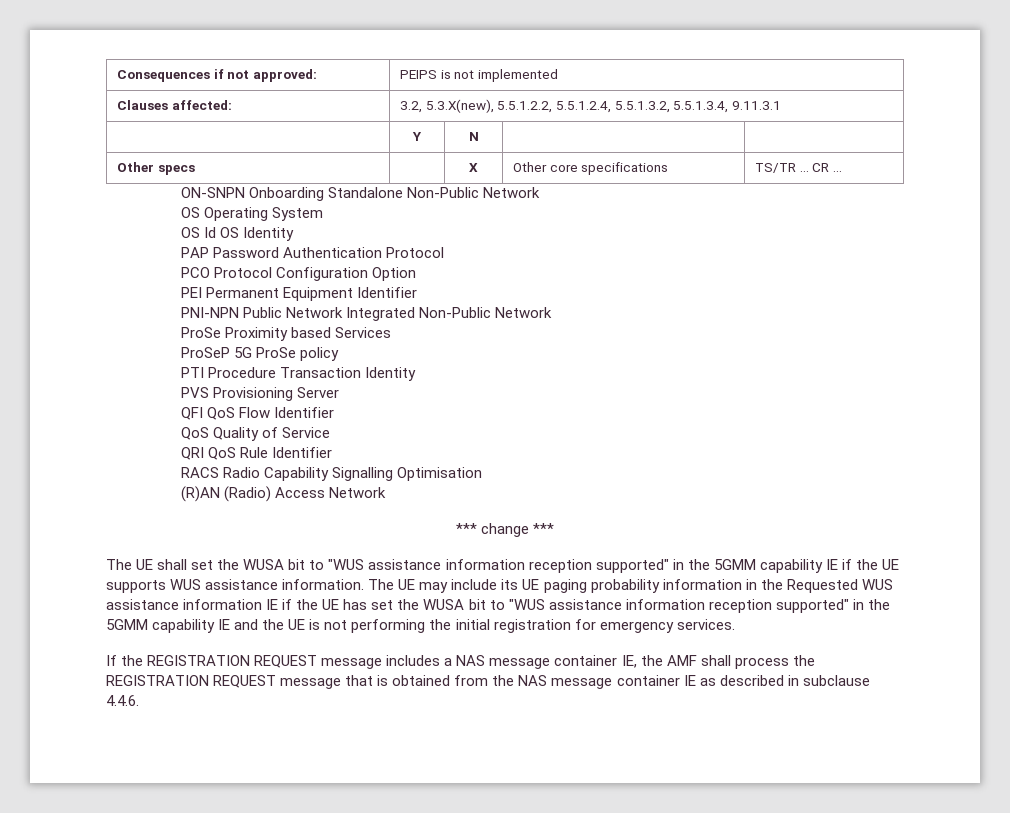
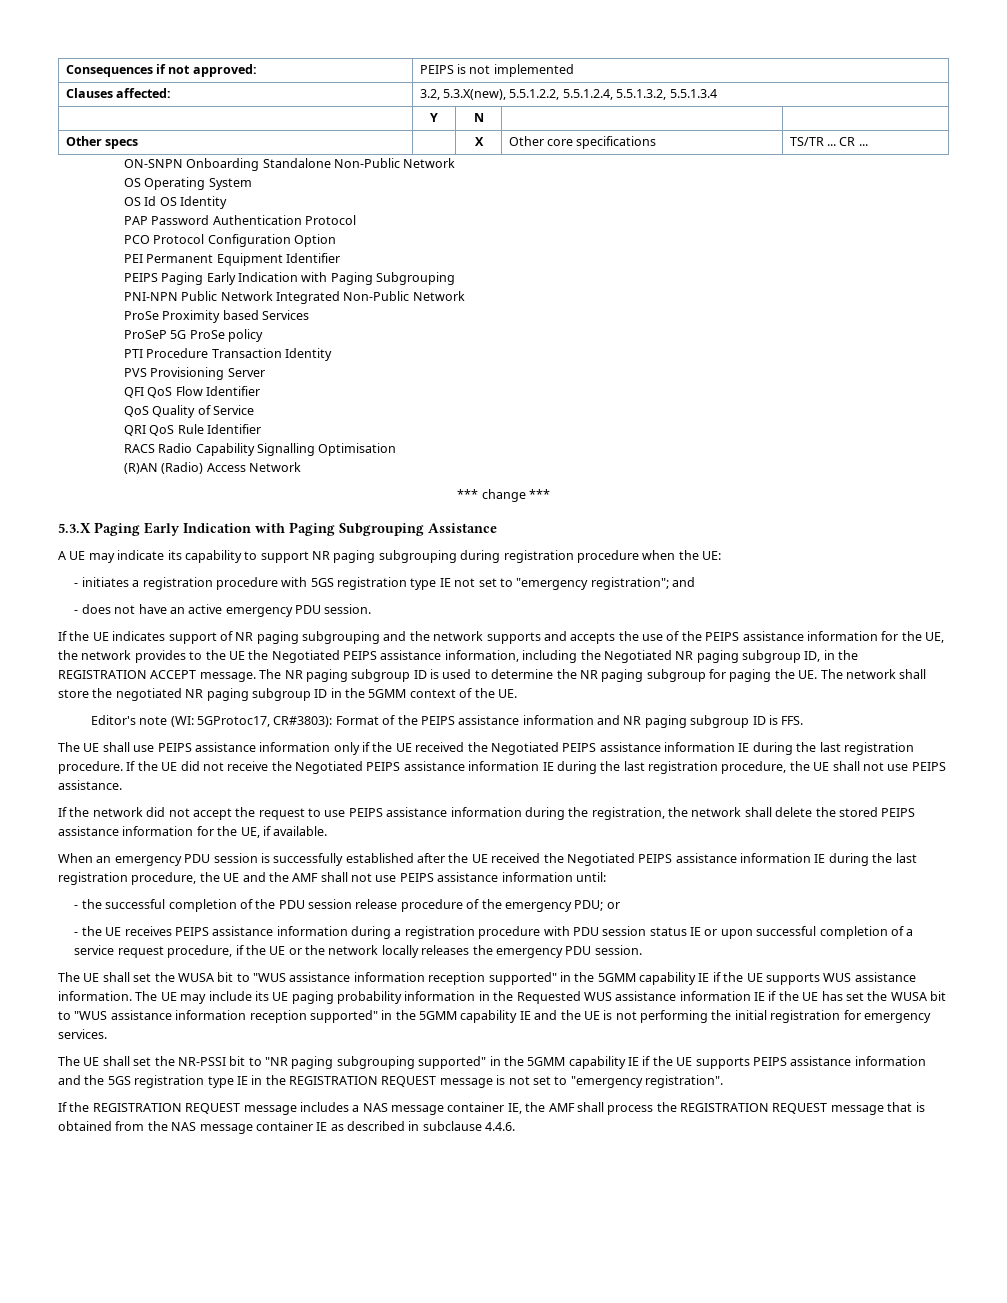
- Clauses affected: | 3.2, 5.3.X(new), 5.5.1.2.2, 5.5.1.2.4, 5.5.1.3.2, 5.5.1.3.4, 9.11.3.1
+ Clauses affected: | 3.2, 5.3.X(new), 5.5.1.2.2, 5.5.1.2.4, 5.5.1.3.2, 5.5.1.3.4
+ PEIPS Paging Early Indication with Paging Subgrouping
+ 5.3.X Paging Early Indication with Paging Subgrouping Assistance
+ A UE may indicate its capability to support NR paging subgrouping during registration procedure when the UE:
+ - initiates a registration procedure with 5GS registration type IE not set to "emergency registration"; and
+ - does not have an active emergency PDU session.
+ If the UE indicates support of NR paging subgrouping and the network supports and accepts the use of the PEIPS assistance information for the UE, the network provides to the UE the Negotiated PEIPS assistance information, including the Negotiated NR paging subgroup ID, in the REGISTRATION ACCEPT message. The NR paging subgroup ID is used to determine the NR paging subgroup for paging the UE. The network shall store the negotiated NR paging subgroup ID in the 5GMM context of the UE.
+ Editor's note (WI: 5GProtoc17, CR#3803): Format of the PEIPS assistance information and NR paging subgroup ID is FFS.
+ The UE shall use PEIPS assistance information only if the UE received the Negotiated PEIPS assistance information IE during the last registration procedure. If the UE did not receive the Negotiated PEIPS assistance information IE during the last registration procedure, the UE shall not use PEIPS assistance.
+ If the network did not accept the request to use PEIPS assistance information during the registration, the network shall delete the stored PEIPS assistance information for the UE, if available.
+ When an emergency PDU session is successfully established after the UE received the Negotiated PEIPS assistance information IE during the last registration procedure, the UE and the AMF shall not use PEIPS assistance information until:
+ - the successful completion of the PDU session release procedure of the emergency PDU; or
+ - the UE receives PEIPS assistance information during a registration procedure with PDU session status IE or upon successful completion of a service request procedure, if the UE or the network locally releases the emergency PDU session.
+ The UE shall set the NR-PSSI bit to "NR paging subgrouping supported" in the 5GMM capability IE if the UE supports PEIPS assistance information and the 5GS registration type IE in the REGISTRATION REQUEST message is not set to "emergency registration".

